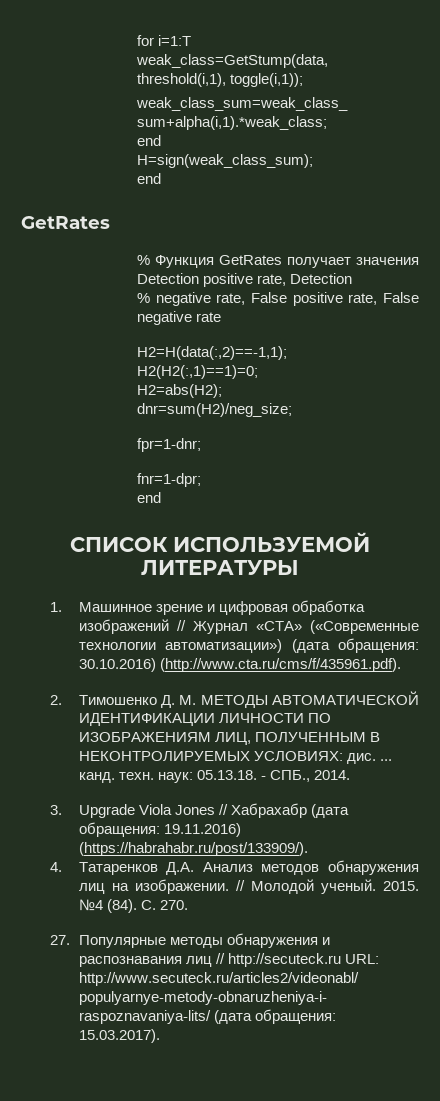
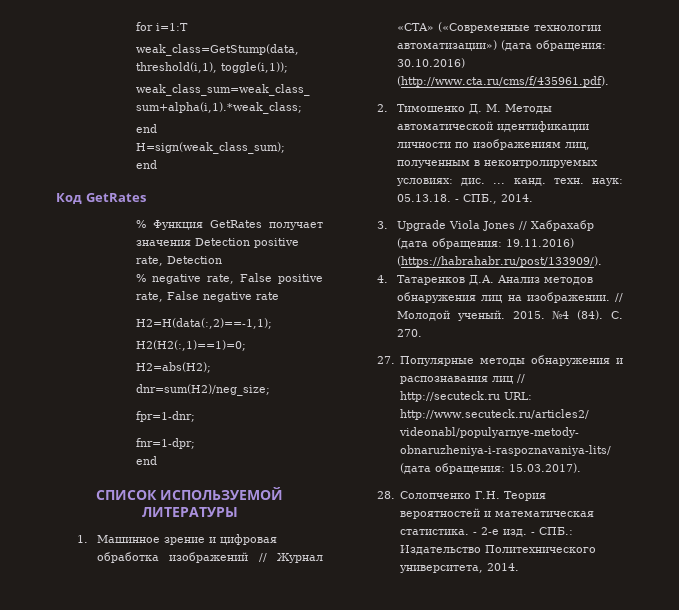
  H=sign(weak_class_sum);
  end
- GetRates
+ Код GetRates
- 2. Тимошенко Д. М. МЕТОДЫ АВТОМАТИЧЕСКОЙ ИДЕНТИФИКАЦИИ ЛИЧНОСТИ ПО ИЗОБРАЖЕНИЯМ ЛИЦ, ПОЛУЧЕННЫМ В НЕКОНТРОЛИРУЕМЫХ УСЛОВИЯХ: дис. ... канд. техн. наук: 05.13.18. - СПБ., 2014.
+ 2. Тимошенко Д. М. Методы автоматической идентификации личности по изображениям лиц, полученным в неконтролируемых условиях: дис. ... канд. техн. наук: 05.13.18. - СПБ., 2014.
+ 28. Солопченко Г.Н. Теория вероятностей и математическая статистика. - 2-е изд. - СПБ.: Издательство Политехнического университета, 2014.

